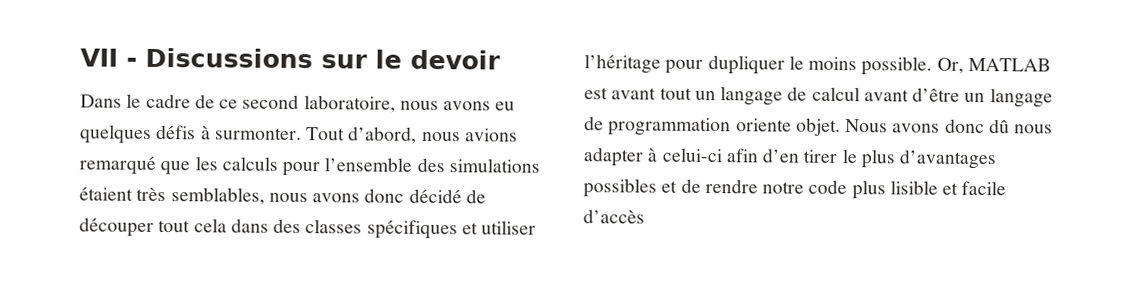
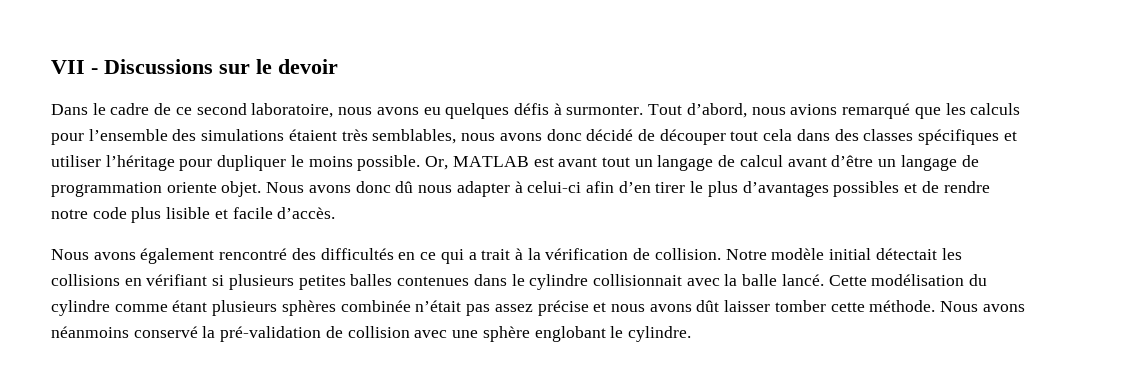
- Nous avons donc dû nous adapter à celui-ci afin d’en tirer le plus d’avantages possibles et de rendre notre code plus lisible et facile d’accès
+ Nous avons donc dû nous adapter à celui-ci afin d’en tirer le plus d’avantages possibles et de rendre notre code plus lisible et facile d’accès.
+ Nous avons également rencontré des difficultés en ce qui a trait à la vérification de collision. Notre modèle initial détectait les collisions en vérifiant si plusieurs petites balles contenues dans le cylindre collisionnait avec la balle lancé. Cette modélisation du cylindre comme étant plusieurs sphères combinée n’était pas assez précise et nous avons dût laisser tomber cette méthode. Nous avons néanmoins conservé la pré-validation de collision avec une sphère englobant le cylindre.

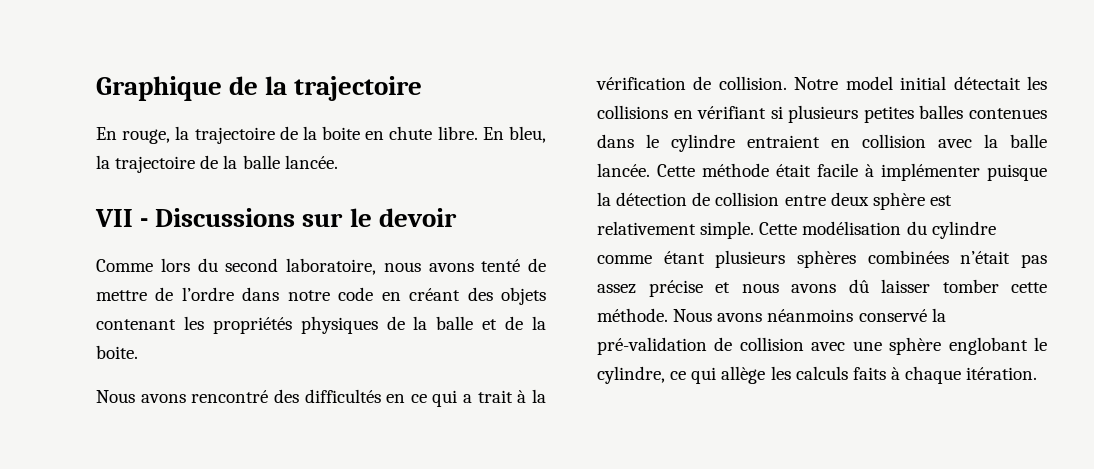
+ Graphique de la trajectoire
+ En rouge, la trajectoire de la boite en chute libre. En bleu, la trajectoire de la balle lancée.
- Dans le cadre de ce second laboratoire, nous avons eu quelques défis à surmonter. Tout d’abord, nous avions remarqué que les calculs pour l’ensemble des simulations étaient très semblables, nous avons donc décidé de découper tout cela dans des classes spécifiques et utiliser l’héritage pour dupliquer le moins possible. Or, MATLAB est avant tout un langage de calcul avant d’être un langage de programmation oriente objet. Nous avons donc dû nous adapter à celui-ci afin d’en tirer le plus d’avantages possibles et de rendre notre code plus lisible et facile d’accès.
- Nous avons également rencontré des difficultés en ce qui a trait à la vérification de collision.
+ Comme lors du second laboratoire, nous avons tenté de mettre de l’ordre dans notre code en créant des objets contenant les propriétés physiques de la balle et de la boite.
+ Nous avons rencontré des difficultés en ce qui a trait à la vérification de collision.
- Notre modèle initial détectait les collisions en vérifiant si plusieurs petites balles contenues dans le cylindre collisionnait avec la balle lancé.
+ Notre model initial détectait les collisions en vérifiant si plusieurs petites balles contenues dans le cylindre entraient en collision avec la balle lancée. Cette méthode était facile à implémenter puisque la détection de collision entre deux sphère est relativement simple.
- Cette modélisation du cylindre comme étant plusieurs sphères combinée n’était pas assez précise et nous avons dût laisser tomber cette méthode.
+ Cette modélisation du cylindre comme étant plusieurs sphères combinées n’était pas assez précise et nous avons dû laisser tomber cette méthode.
- Nous avons néanmoins conservé la pré-validation de collision avec une sphère englobant le cylindre.
+ Nous avons néanmoins conservé la pré-validation de collision avec une sphère englobant le cylindre, ce qui allège les calculs faits à chaque itération.

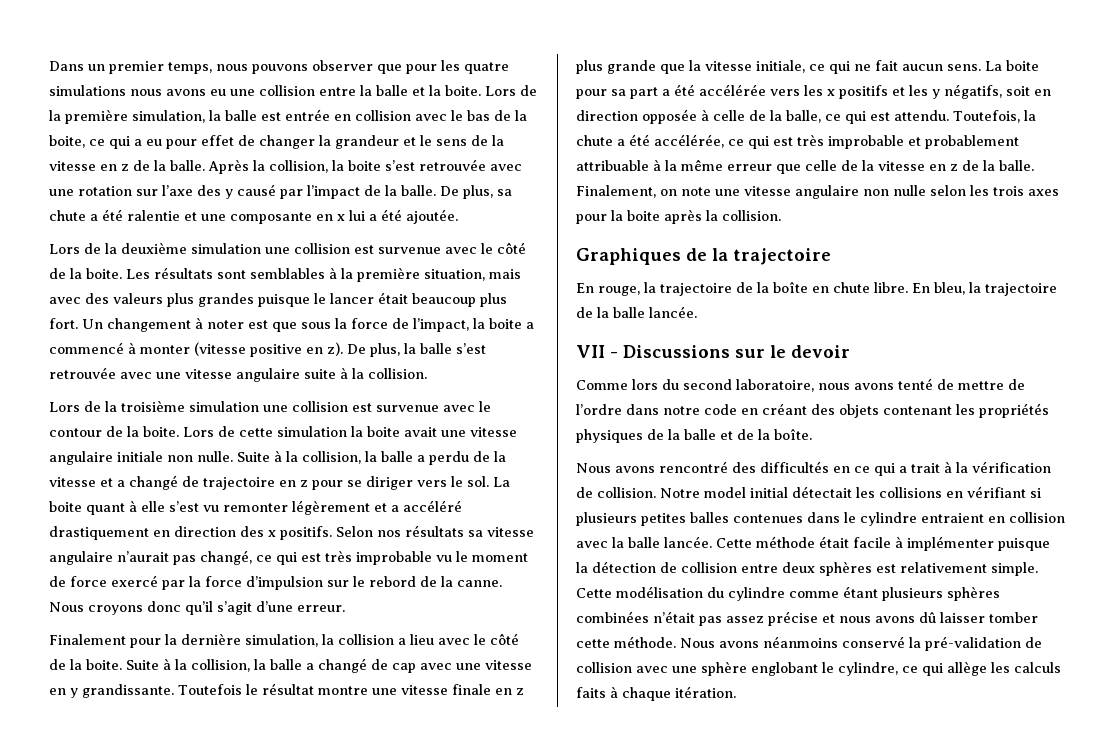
- Graphique de la trajectoire
+ Dans un premier temps, nous pouvons observer que pour les quatre simulations nous avons eu une collision entre la balle et la boite. Lors de la première simulation, la balle est entrée en collision avec le bas de la boite, ce qui a eu pour effet de changer la grandeur et le sens de la vitesse en z de la balle. Après la collision, la boite s’est retrouvée avec une rotation sur l’axe des y causé par l’impact de la balle. De plus, sa chute a été ralentie et une composante en x lui a été ajoutée.
+ Lors de la deuxième simulation une collision est survenue avec le côté de la boite. Les résultats sont semblables à la première situation, mais avec des valeurs plus grandes puisque le lancer était beaucoup plus fort. Un changement à noter est que sous la force de l’impact, la boite a commencé à monter (vitesse positive en z). De plus, la balle s’est retrouvée avec une vitesse angulaire suite à la collision.
+ Lors de la troisième simulation une collision est survenue avec le contour de la boite. Lors de cette simulation la boite avait une vitesse angulaire initiale non nulle. Suite à la collision, la balle a perdu de la vitesse et a changé de trajectoire en z pour se diriger vers le sol. La boite quant à elle s’est vu remonter légèrement et a accéléré drastiquement en direction des x positifs. Selon nos résultats sa vitesse angulaire n’aurait pas changé, ce qui est très improbable vu le moment de force exercé par la force d’impulsion sur le rebord de la canne. Nous croyons donc qu’il s’agit d’une erreur.
+ Finalement pour la dernière simulation, la collision a lieu avec le côté de la boite. Suite à la collision, la balle a changé de cap avec une vitesse en y grandissante. Toutefois le résultat montre une vitesse finale en z plus grande que la vitesse initiale, ce qui ne fait aucun sens. La boite pour sa part a été accélérée vers les x positifs et les y négatifs, soit en direction opposée à celle de la balle, ce qui est attendu. Toutefois, la chute a été accélérée, ce qui est très improbable et probablement attribuable à la même erreur que celle de la vitesse en z de la balle. Finalement, on note une vitesse angulaire non nulle selon les trois axes pour la boite après la collision.
+ Graphiques de la trajectoire
- En rouge, la trajectoire de la boite en chute libre.
+ En rouge, la trajectoire de la boîte en chute libre.
- Comme lors du second laboratoire, nous avons tenté de mettre de l’ordre dans notre code en créant des objets contenant les propriétés physiques de la balle et de la boite.
+ Comme lors du second laboratoire, nous avons tenté de mettre de l’ordre dans notre code en créant des objets contenant les propriétés physiques de la balle et de la boîte.
- Cette méthode était facile à implémenter puisque la détection de collision entre deux sphère est relativement simple.
+ Cette méthode était facile à implémenter puisque la détection de collision entre deux sphères est relativement simple.

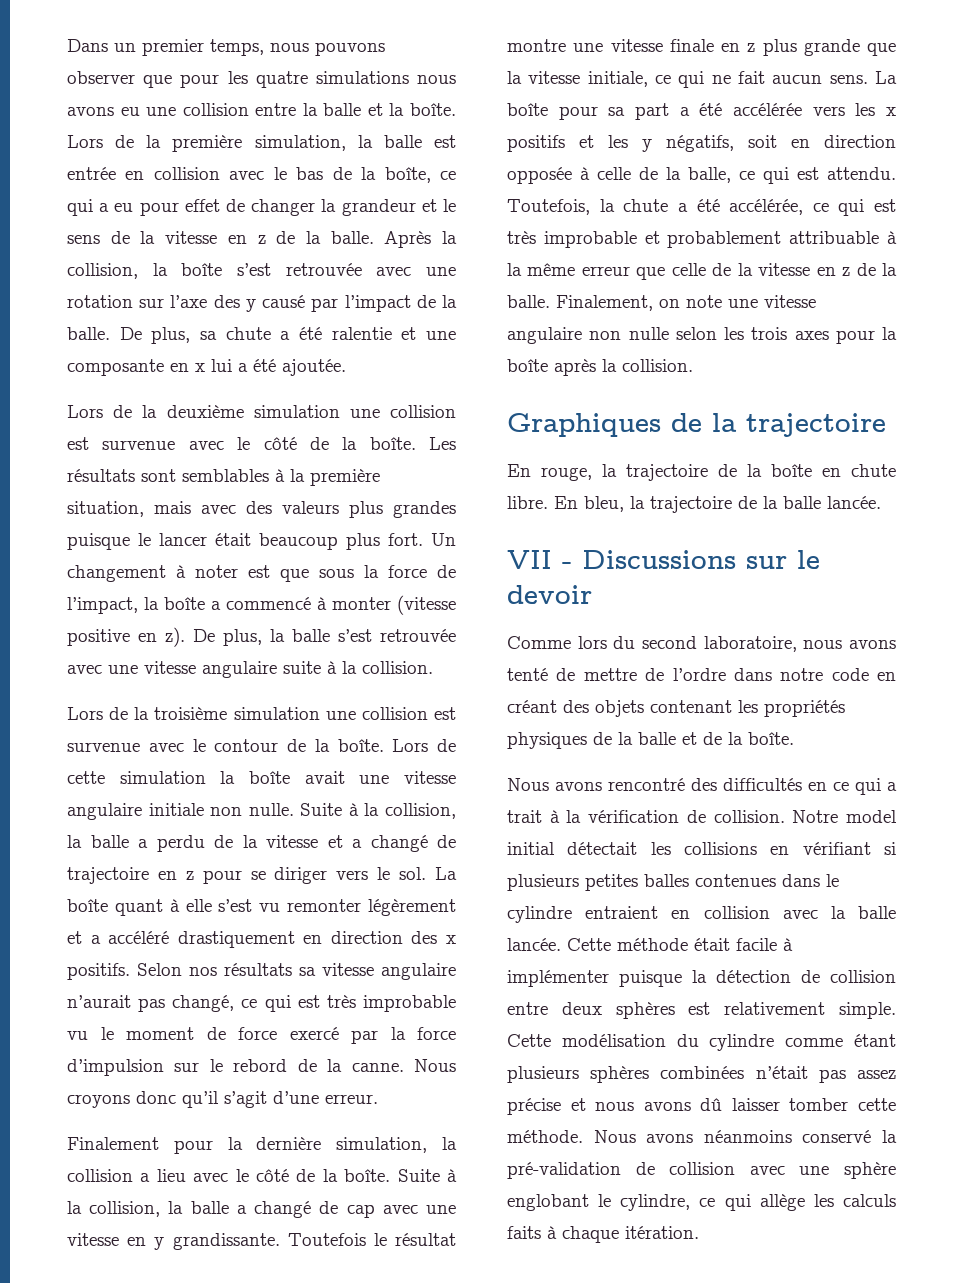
- Dans un premier temps, nous pouvons observer que pour les quatre simulations nous avons eu une collision entre la balle et la boite.
+ Dans un premier temps, nous pouvons observer que pour les quatre simulations nous avons eu une collision entre la balle et la boîte.
- Lors de la première simulation, la balle est entrée en collision avec le bas de la boite, ce qui a eu pour effet de changer la grandeur et le sens de la vitesse en z de la balle.
+ Lors de la première simulation, la balle est entrée en collision avec le bas de la boîte, ce qui a eu pour effet de changer la grandeur et le sens de la vitesse en z de la balle.
- Après la collision, la boite s’est retrouvée avec une rotation sur l’axe des y causé par l’impact de la balle.
+ Après la collision, la boîte s’est retrouvée avec une rotation sur l’axe des y causé par l’impact de la balle.
- Lors de la deuxième simulation une collision est survenue avec le côté de la boite.
+ Lors de la deuxième simulation une collision est survenue avec le côté de la boîte.
- Un changement à noter est que sous la force de l’impact, la boite a commencé à monter (vitesse positive en z).
+ Un changement à noter est que sous la force de l’impact, la boîte a commencé à monter (vitesse positive en z).
- Lors de la troisième simulation une collision est survenue avec le contour de la boite.
+ Lors de la troisième simulation une collision est survenue avec le contour de la boîte.
- Lors de cette simulation la boite avait une vitesse angulaire initiale non nulle.
+ Lors de cette simulation la boîte avait une vitesse angulaire initiale non nulle.
- La boite quant à elle s’est vu remonter légèrement et a accéléré drastiquement en direction des x positifs.
+ La boîte quant à elle s’est vu remonter légèrement et a accéléré drastiquement en direction des x positifs.
- Finalement pour la dernière simulation, la collision a lieu avec le côté de la boite.
+ Finalement pour la dernière simulation, la collision a lieu avec le côté de la boîte.
- La boite pour sa part a été accélérée vers les x positifs et les y négatifs, soit en direction opposée à celle de la balle, ce qui est attendu.
+ La boîte pour sa part a été accélérée vers les x positifs et les y négatifs, soit en direction opposée à celle de la balle, ce qui est attendu.
- Finalement, on note une vitesse angulaire non nulle selon les trois axes pour la boite après la collision.
+ Finalement, on note une vitesse angulaire non nulle selon les trois axes pour la boîte après la collision.

